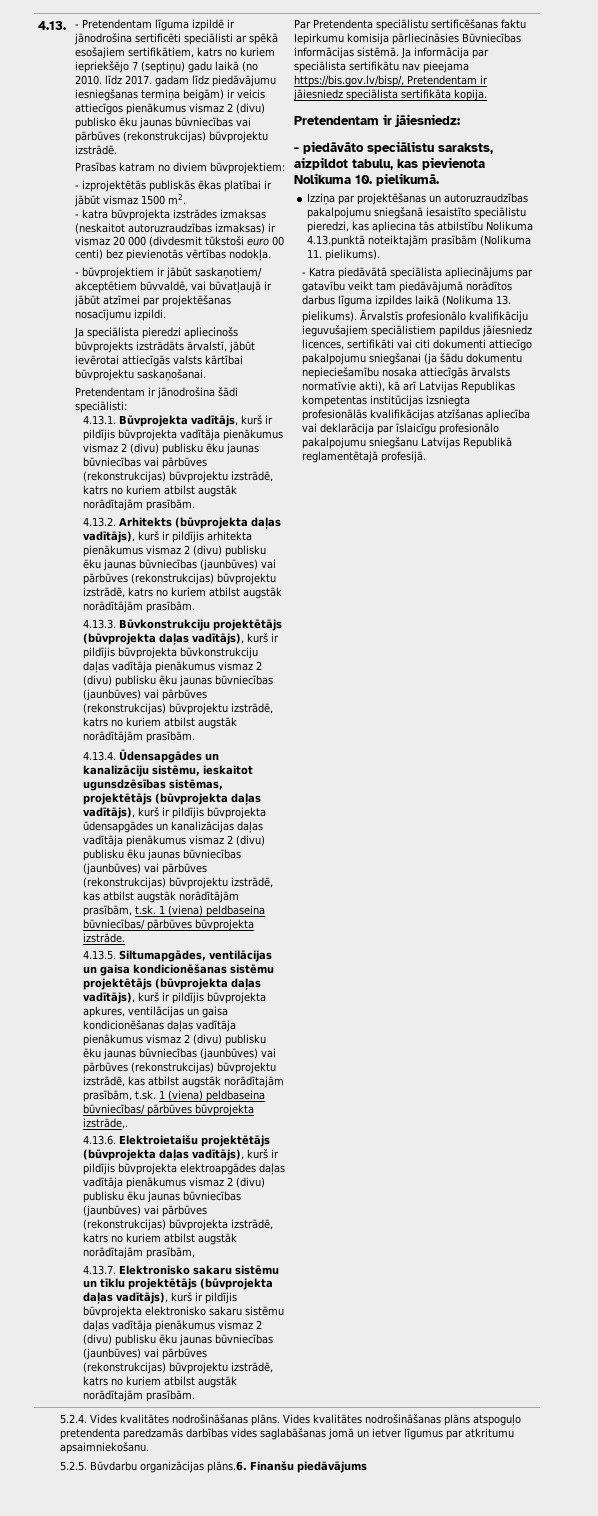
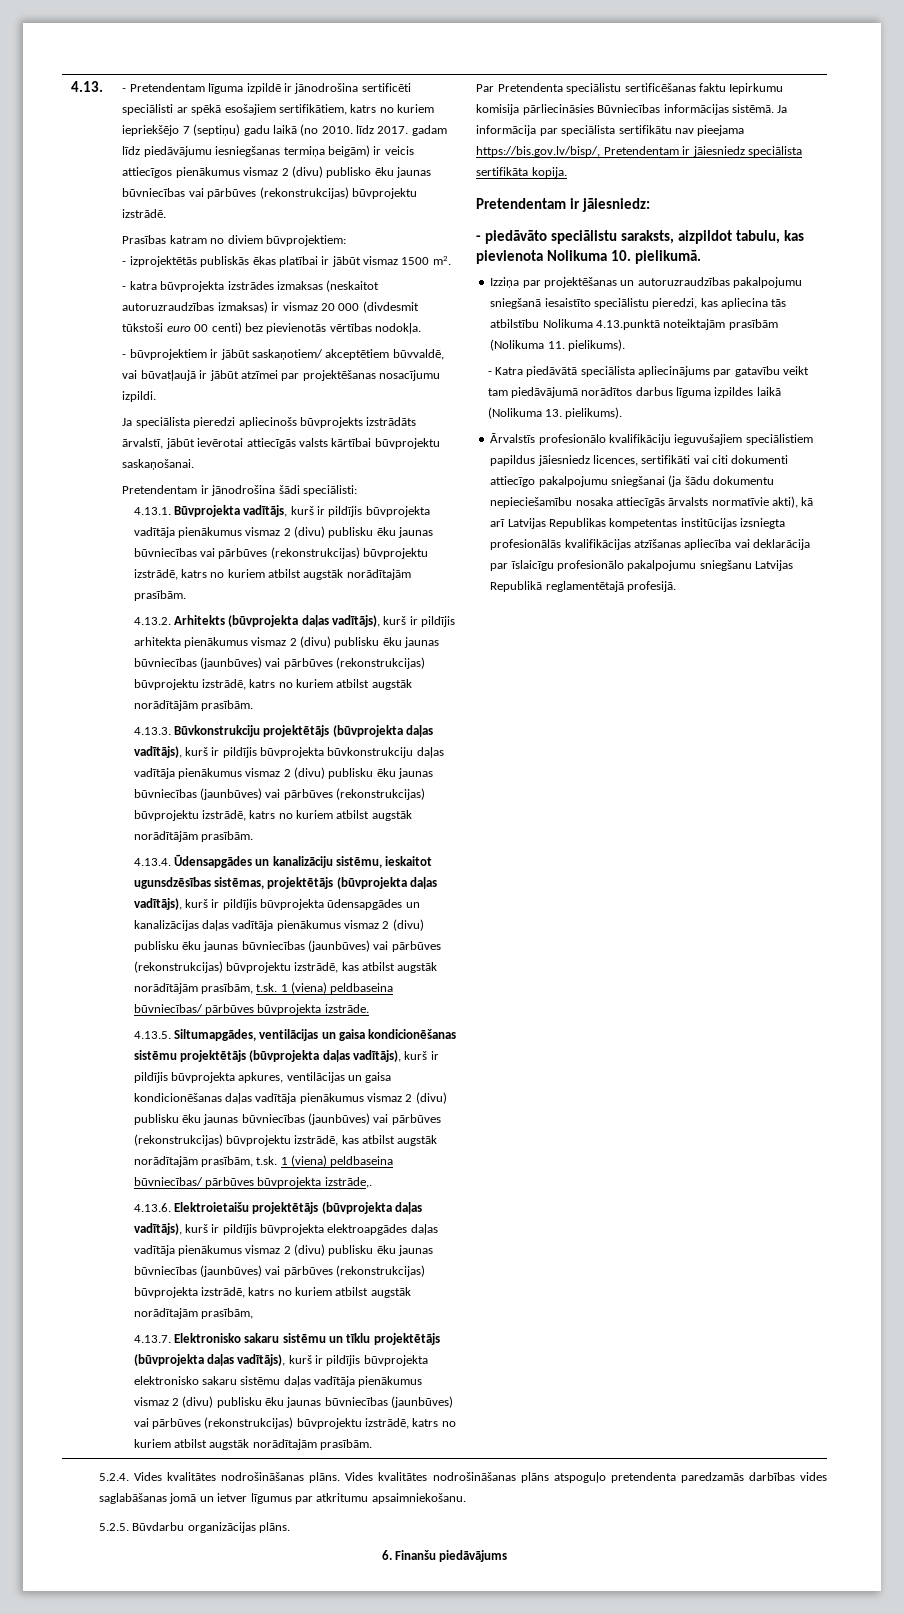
- - Katra piedāvātā speciālista apliecinājums par gatavību veikt tam piedāvājumā norādītos darbus līguma izpildes laikā (Nolikuma 13. pielikums). Ārvalstīs profesionālo kvalifikāciju ieguvušajiem speciālistiem papildus jāiesniedz licences, sertifikāti vai citi dokumenti attiecīgo pakalpojumu sniegšanai (ja šādu dokumentu nepieciešamību nosaka attiecīgās ārvalsts normatīvie akti), kā arī Latvijas Republikas kompetentas institūcijas izsniegta profesionālās kvalifikācijas atzīšanas apliecība vai deklarācija par īslaicīgu profesionālo pakalpojumu sniegšanu Latvijas Republikā reglamentētajā profesijā.
+ - Katra piedāvātā speciālista apliecinājums par gatavību veikt tam piedāvājumā norādītos darbus līguma izpildes laikā (Nolikuma 13. pielikums).
+ Ārvalstīs profesionālo kvalifikāciju ieguvušajiem speciālistiem papildus jāiesniedz licences, sertifikāti vai citi dokumenti attiecīgo pakalpojumu sniegšanai (ja šādu dokumentu nepieciešamību nosaka attiecīgās ārvalsts normatīvie akti), kā arī Latvijas Republikas kompetentas institūcijas izsniegta profesionālās kvalifikācijas atzīšanas apliecība vai deklarācija par īslaicīgu profesionālo pakalpojumu sniegšanu Latvijas Republikā reglamentētajā profesijā.
- 5.2.5. Būvdarbu organizācijas plāns.6. Finanšu piedāvājums
+ 5.2.5. Būvdarbu organizācijas plāns.
+ 6. Finanšu piedāvājums

